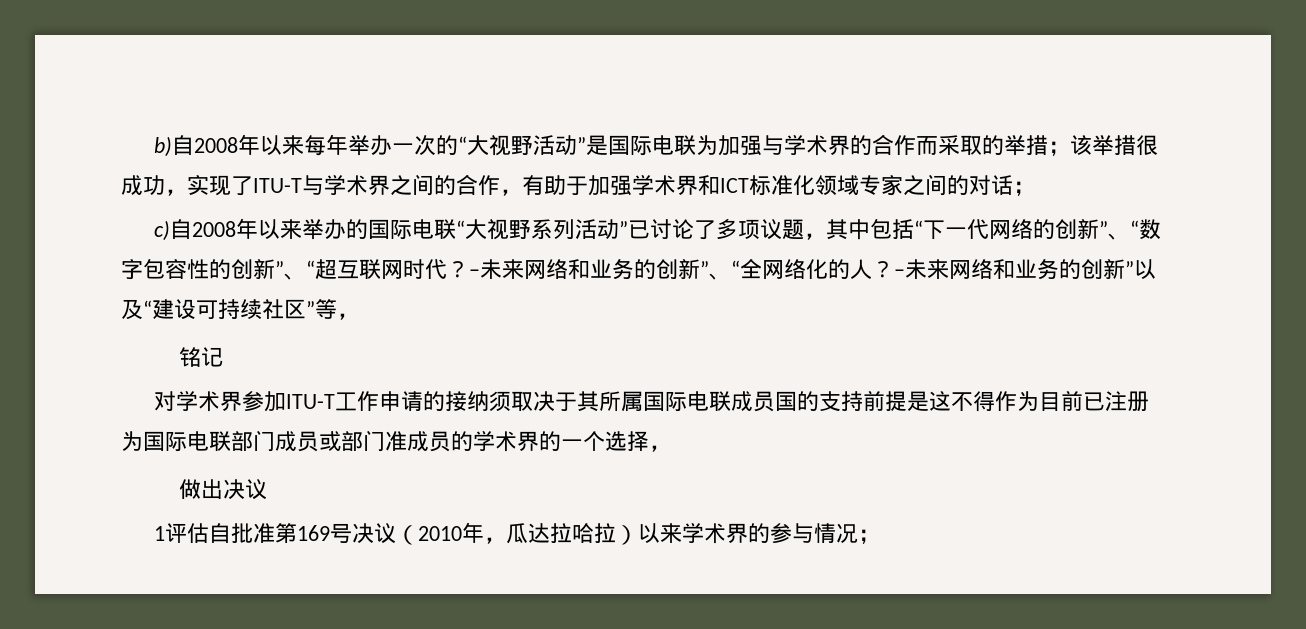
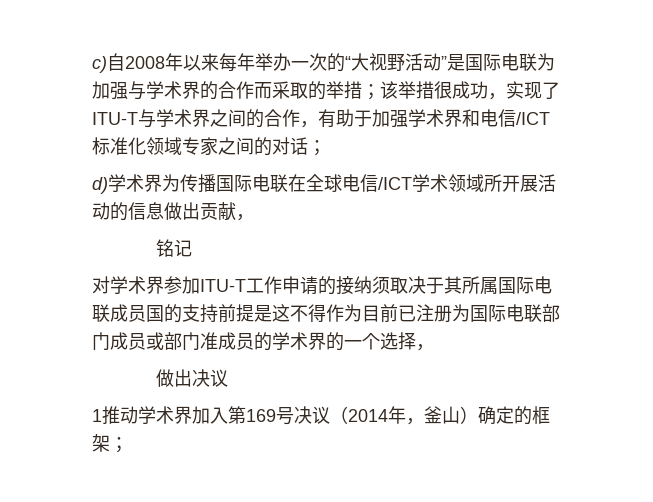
- b)自2008年以来每年举办一次的“大视野活动”是国际电联为加强与学术界的合作而采取的举措；该举措很成功，实现了ITU-T与学术界之间的合作，有助于加强学术界和ICT标准化领域专家之间的对话；
+ c)自2008年以来每年举办一次的“大视野活动”是国际电联为加强与学术界的合作而采取的举措；该举措很成功，实现了ITU-T与学术界之间的合作，有助于加强学术界和电信/ICT标准化领域专家之间的对话；
- c)自2008年以来举办的国际电联“大视野系列活动”已讨论了多项议题，其中包括“下一代网络的创新”、“数字包容性的创新”、“超互联网时代？–未来网络和业务的创新”、“全网络化的人？–未来网络和业务的创新”以及“建设可持续社区”等，
+ d)学术界为传播国际电联在全球电信/ICT学术领域所开展活动的信息做出贡献，
- 1评估自批准第169号决议（2010年，瓜达拉哈拉）以来学术界的参与情况；
+ 1推动学术界加入第169号决议（2014年，釜山）确定的框架；

